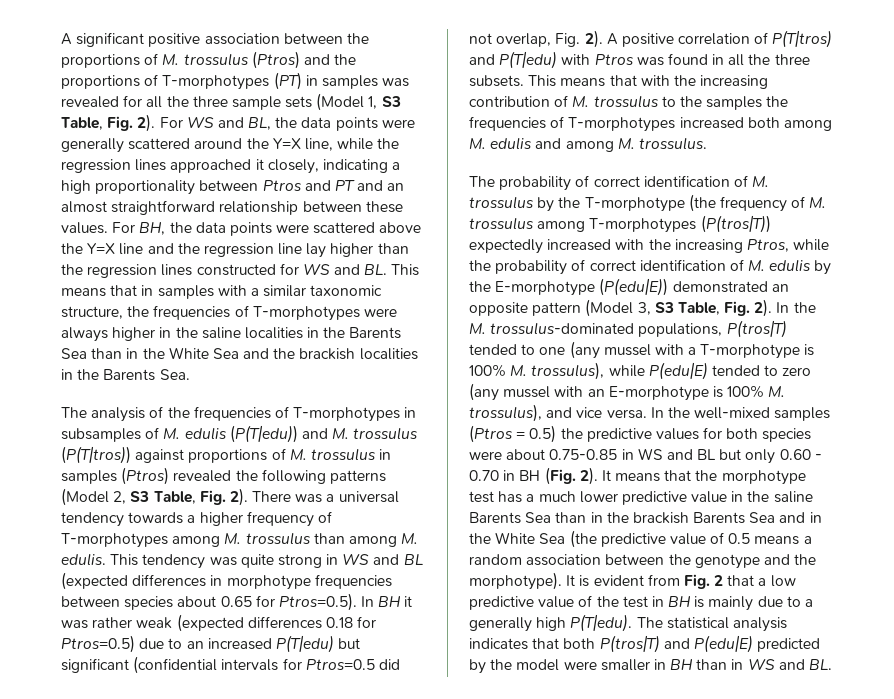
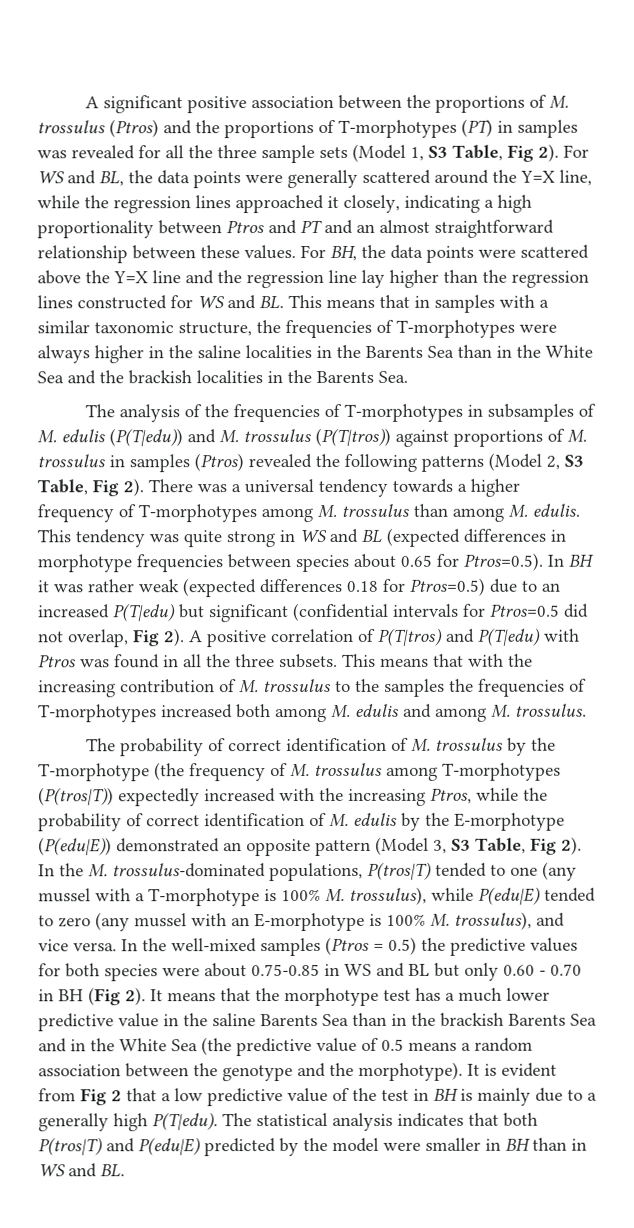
- A significant positive association between the proportions of M. trossulus (Ptros) and the proportions of T-morphotypes (PT) in samples was revealed for all the three sample sets (Model 1, S3 Table, Fig. 2).
+ A significant positive association between the proportions of M. trossulus (Ptros) and the proportions of T-morphotypes (PT) in samples was revealed for all the three sample sets (Model 1, S3 Table, Fig 2).
- The analysis of the frequencies of T-morphotypes in subsamples of M. edulis (P(T|edu)) and M. trossulus (P(T|tros)) against proportions of M. trossulus in samples (Ptros) revealed the following patterns (Model 2, S3 Table, Fig. 2).
+ The analysis of the frequencies of T-morphotypes in subsamples of M. edulis (P(T|edu)) and M. trossulus (P(T|tros)) against proportions of M. trossulus in samples (Ptros) revealed the following patterns (Model 2, S3 Table, Fig 2).
- This tendency was quite strong in WS and BL (expected differences in morphotype frequencies between species about 0.65 for Ptros=0.5). In BH it was rather weak (expected differences 0.18 for Ptros=0.5) due to an increased P(T|edu) but significant (confidential intervals for Ptros=0.5 did not overlap, Fig. 2).
+ This tendency was quite strong in WS and BL (expected differences in morphotype frequencies between species about 0.65 for Ptros=0.5). In BH it was rather weak (expected differences 0.18 for Ptros=0.5) due to an increased P(T|edu) but significant (confidential intervals for Ptros=0.5 did not overlap, Fig 2).
- The probability of correct identification of M. trossulus by the T-morphotype (the frequency of M. trossulus among T-morphotypes (P(tros|T)) expectedly increased with the increasing Ptros, while the probability of correct identification of M. edulis by the E-morphotype (P(edu|E)) demonstrated an opposite pattern (Model 3, S3 Table, Fig. 2).
+ The probability of correct identification of M. trossulus by the T-morphotype (the frequency of M. trossulus among T-morphotypes (P(tros|T)) expectedly increased with the increasing Ptros, while the probability of correct identification of M. edulis by the E-morphotype (P(edu|E)) demonstrated an opposite pattern (Model 3, S3 Table, Fig 2).
- In the well-mixed samples (Ptros = 0.5) the predictive values for both species were about 0.75-0.85 in WS and BL but only 0.60 - 0.70 in BH (Fig. 2).
+ In the well-mixed samples (Ptros = 0.5) the predictive values for both species were about 0.75-0.85 in WS and BL but only 0.60 - 0.70 in BH (Fig 2).
- It is evident from Fig. 2 that a low predictive value of the test in BH is mainly due to a generally high P(T|edu).
+ It is evident from Fig 2 that a low predictive value of the test in BH is mainly due to a generally high P(T|edu).

